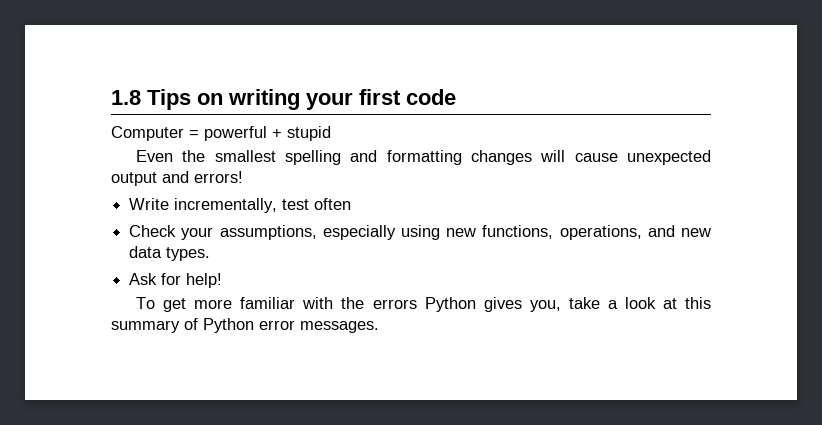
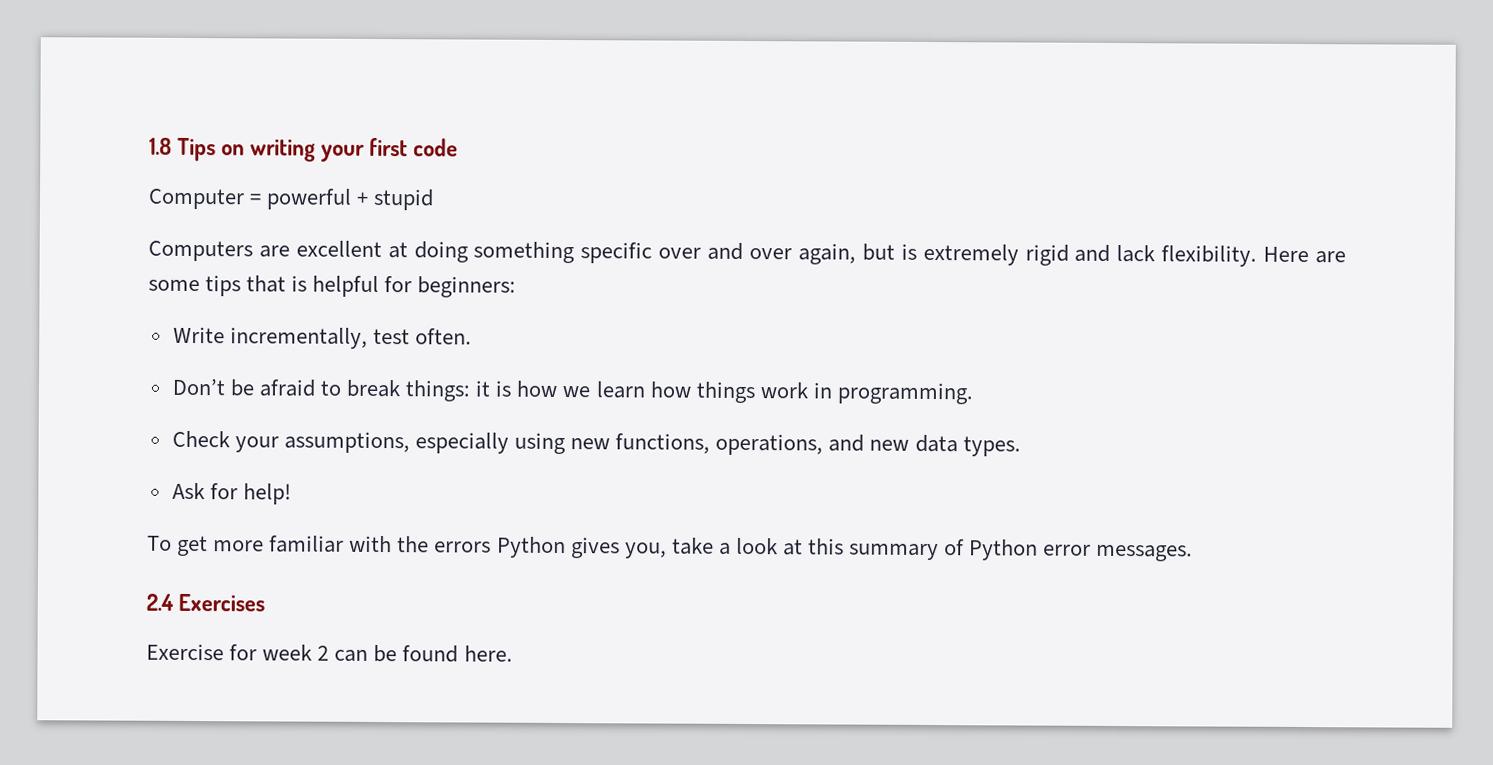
- Even the smallest spelling and formatting changes will cause unexpected output and errors!
- Write incrementally, test often
+ Computers are excellent at doing something specific over and over again, but is extremely rigid and lack flexibility. Here are some tips that is helpful for beginners:
+ Write incrementally, test often.
+ Don’t be afraid to break things: it is how we learn how things work in programming.
+ 2.4 Exercises
+ Exercise for week 2 can be found here.

